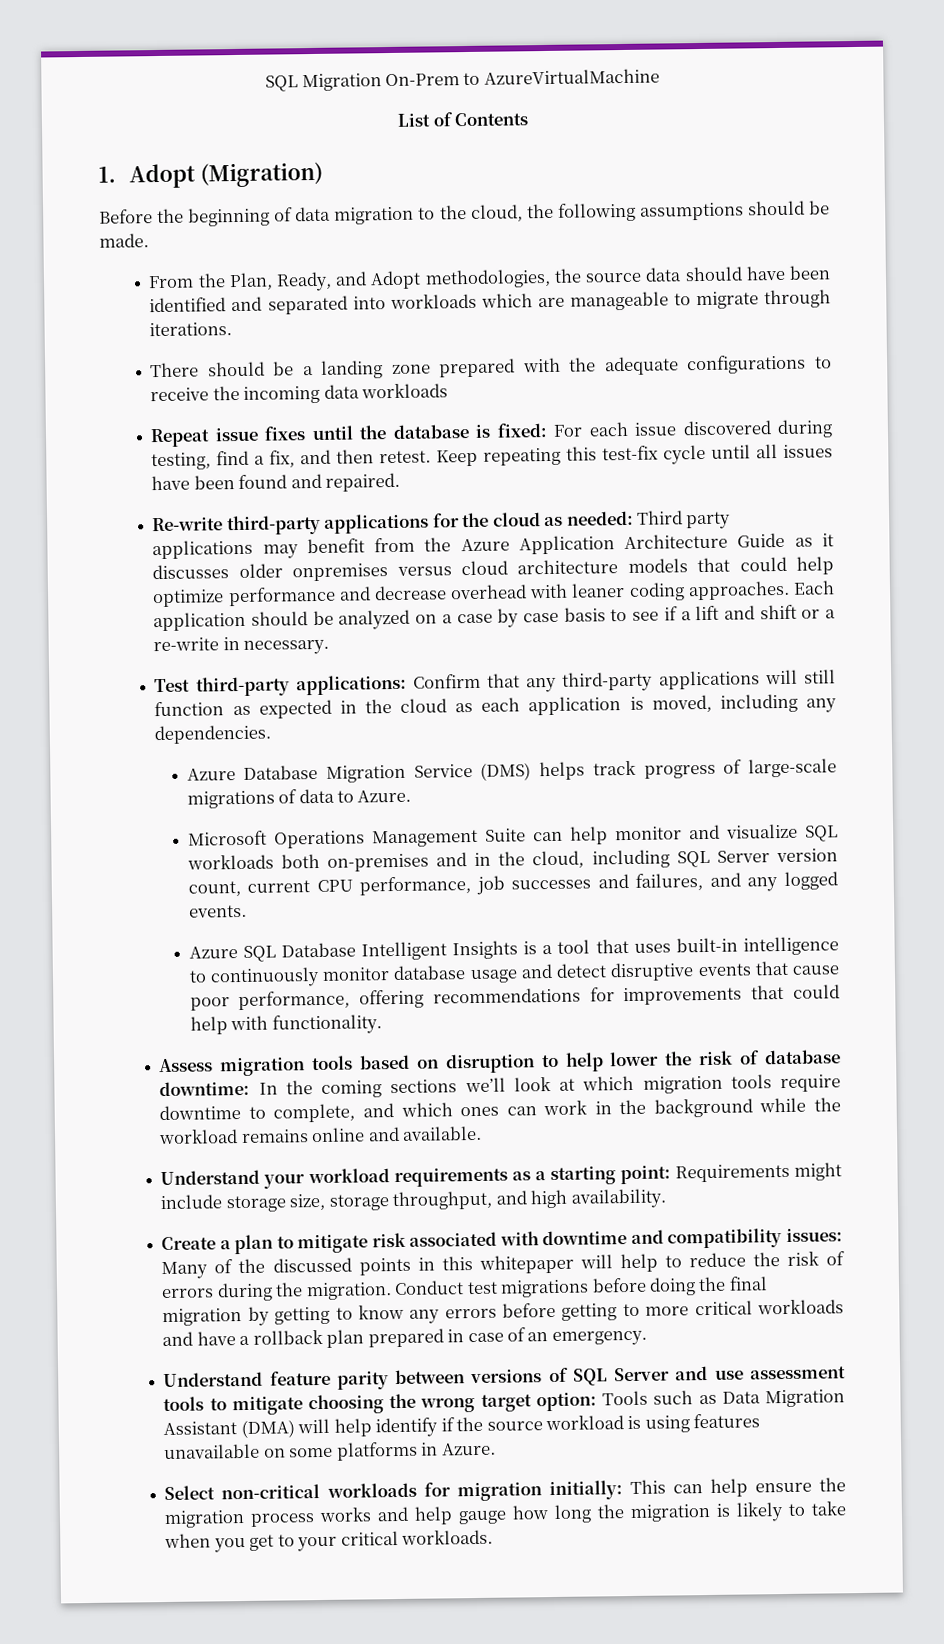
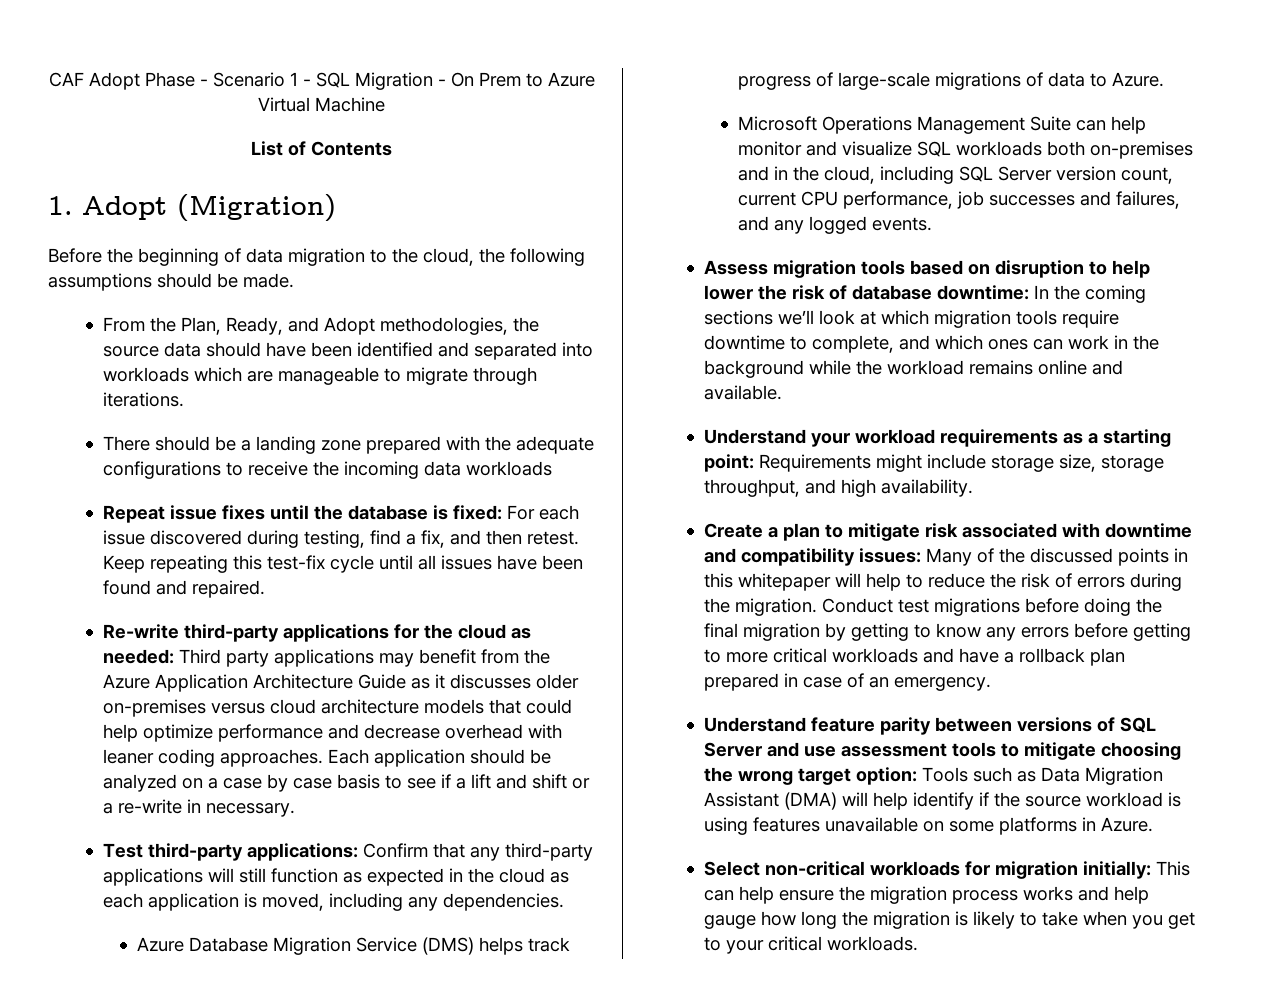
- SQL Migration On-Prem to AzureVirtualMachine
+ CAF Adopt Phase - Scenario 1 - SQL Migration - On Prem to Azure Virtual Machine
- Re-write third-party applications for the cloud as needed: Third party applications may benefit from the Azure Application Architecture Guide as it discusses older onpremises versus cloud architecture models that could help optimize performance and decrease overhead with leaner coding approaches.
+ Re-write third-party applications for the cloud as needed: Third party applications may benefit from the Azure Application Architecture Guide as it discusses older on-premises versus cloud architecture models that could help optimize performance and decrease overhead with leaner coding approaches.
- Azure SQL Database Intelligent Insights is a tool that uses built-in intelligence to continuously monitor database usage and detect disruptive events that cause poor performance, offering recommendations for improvements that could help with functionality.

